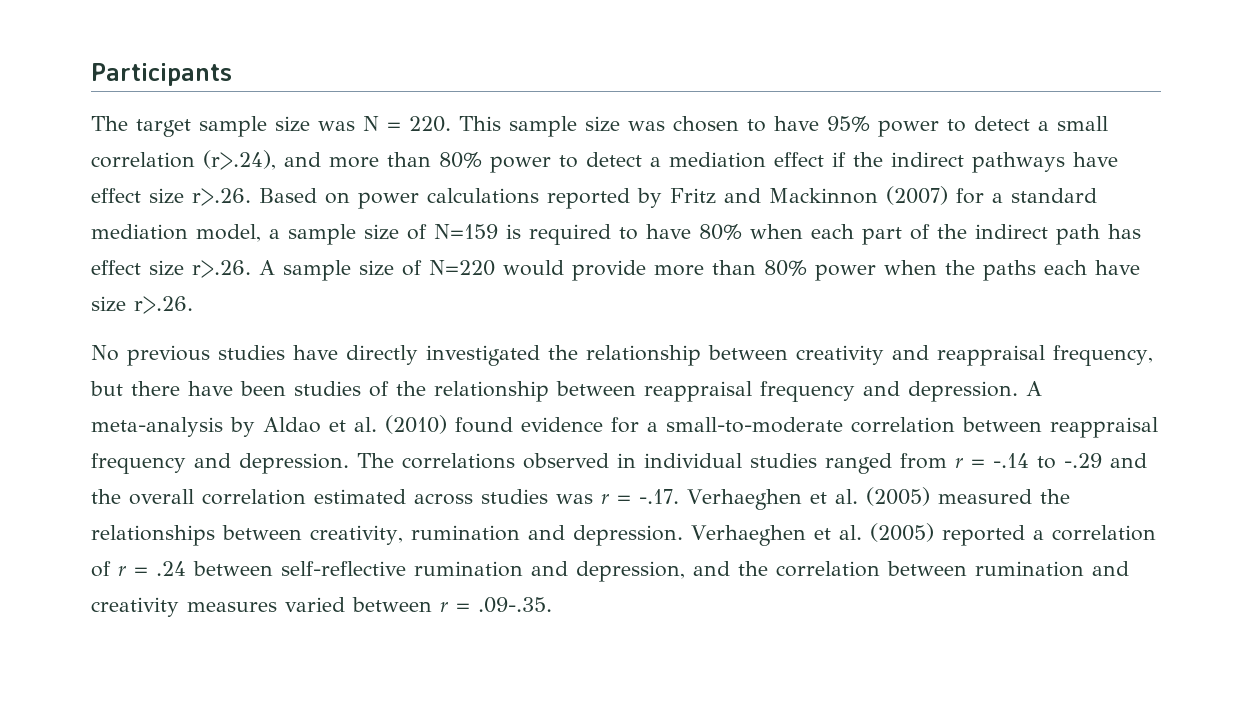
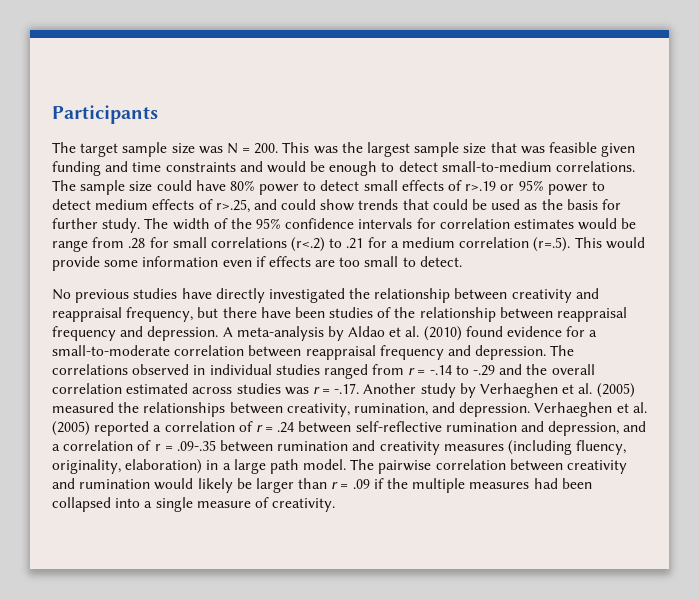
- The target sample size was N = 220. This sample size was chosen to have 95% power to detect a small correlation (r>.24), and more than 80% power to detect a mediation effect if the indirect pathways have effect size r>.26. Based on power calculations reported by Fritz and Mackinnon (2007) for a standard mediation model, a sample size of N=159 is required to have 80% when each part of the indirect path has effect size r>.26. A sample size of N=220 would provide more than 80% power when the paths each have size r>.26.
+ The target sample size was N = 200. This was the largest sample size that was feasible given funding and time constraints and would be enough to detect small-to-medium correlations. The sample size could have 80% power to detect small effects of r>.19 or 95% power to detect medium effects of r>.25, and could show trends that could be used as the basis for further study. The width of the 95% confidence intervals for correlation estimates would be range from .28 for small correlations (r<.2) to .21 for a medium correlation (r=.5). This would provide some information even if effects are too small to detect.
- The correlations observed in individual studies ranged from r = -.14 to -.29 and the overall correlation estimated across studies was r = -.17. Verhaeghen et al. (2005) measured the relationships between creativity, rumination and depression.
+ The correlations observed in individual studies ranged from r = -.14 to -.29 and the overall correlation estimated across studies was r = -.17. Another study by Verhaeghen et al. (2005) measured the relationships between creativity, rumination, and depression.
- Verhaeghen et al. (2005) reported a correlation of r = .24 between self-reflective rumination and depression, and the correlation between rumination and creativity measures varied between r = .09-.35.
+ Verhaeghen et al. (2005) reported a correlation of r = .24 between self-reflective rumination and depression, and a correlation of r = .09-.35 between rumination and creativity measures (including fluency, originality, elaboration) in a large path model. The pairwise correlation between creativity and rumination would likely be larger than r = .09 if the multiple measures had been collapsed into a single measure of creativity.

